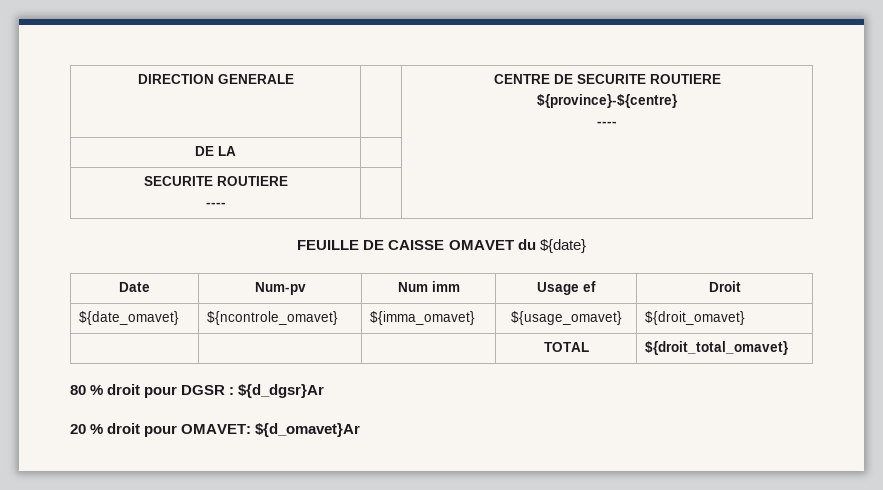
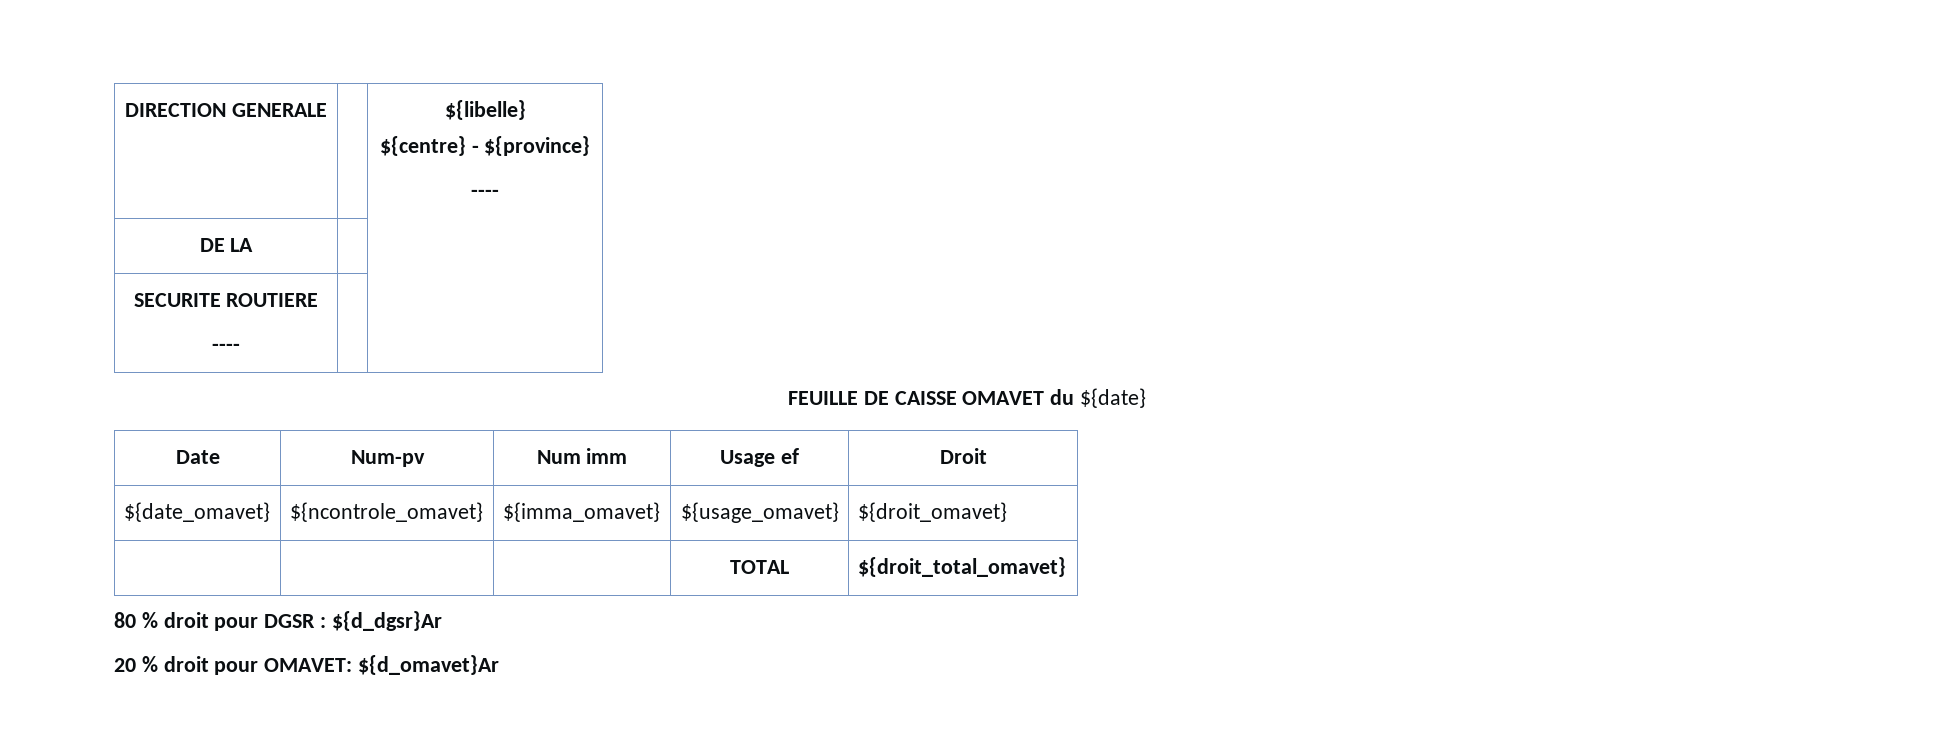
- DIRECTION GENERALE | | CENTRE DE SECURITE ROUTIERE
- ${province}-${centre}
+ DIRECTION GENERALE | | ${libelle}
+ ${centre} - ${province}

